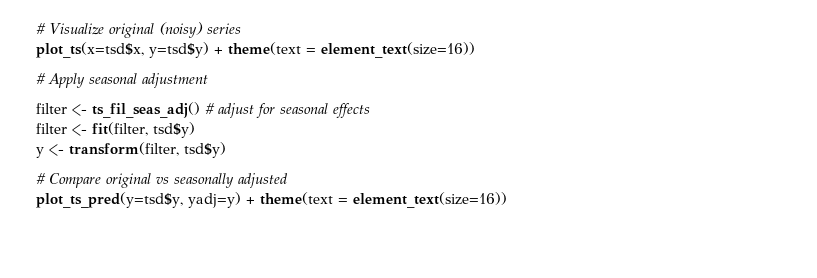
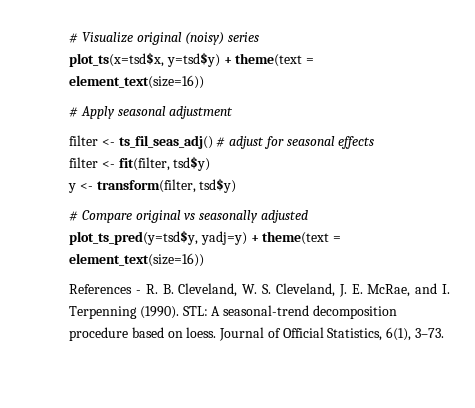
+ References - R. B. Cleveland, W. S. Cleveland, J. E. McRae, and I. Terpenning (1990). STL: A seasonal-trend decomposition procedure based on loess. Journal of Official Statistics, 6(1), 3–73.

